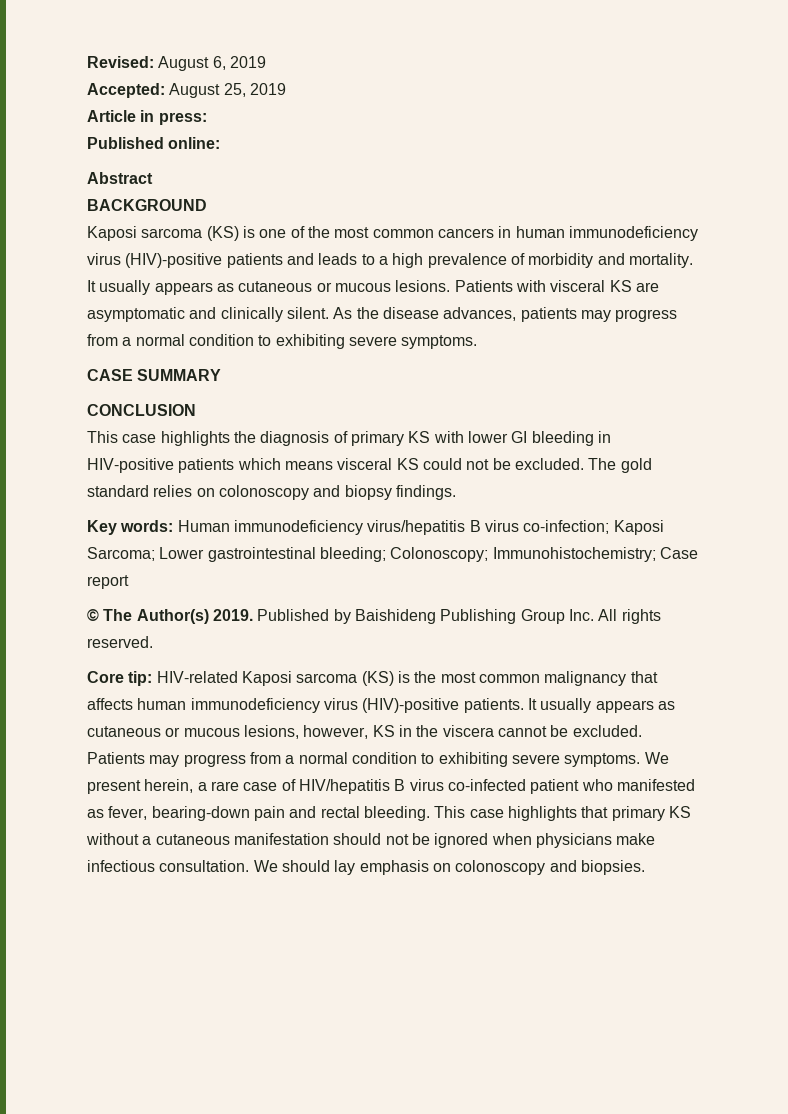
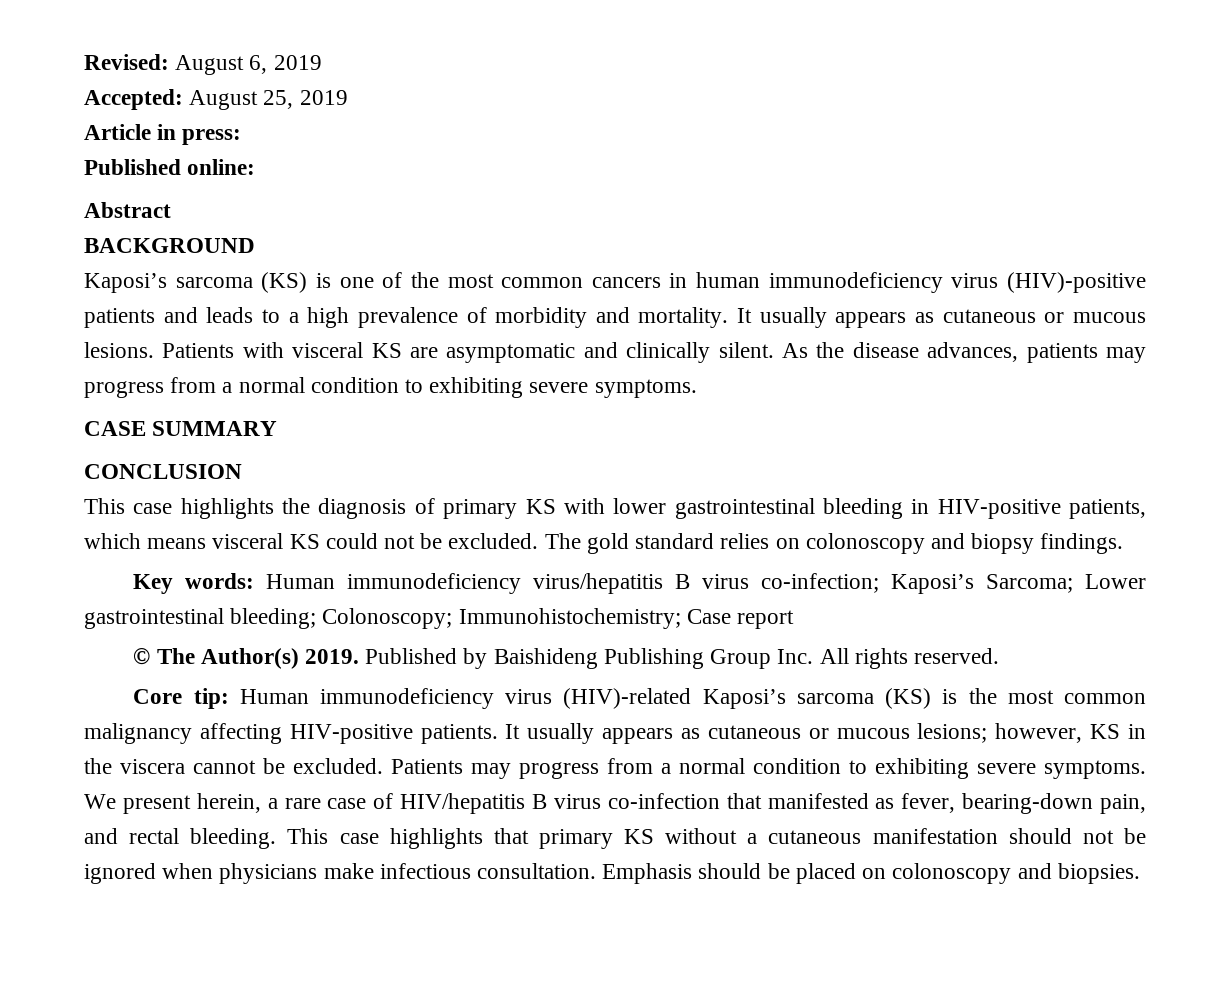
- Kaposi sarcoma (KS) is one of the most common cancers in human immunodeficiency virus (HIV)-positive patients and leads to a high prevalence of morbidity and mortality.
+ Kaposi’s sarcoma (KS) is one of the most common cancers in human immunodeficiency virus (HIV)-positive patients and leads to a high prevalence of morbidity and mortality.
- This case highlights the diagnosis of primary KS with lower GI bleeding in HIV-positive patients which means visceral KS could not be excluded.
+ This case highlights the diagnosis of primary KS with lower gastrointestinal bleeding in HIV-positive patients, which means visceral KS could not be excluded.
- Key words: Human immunodeficiency virus/hepatitis B virus co-infection; Kaposi Sarcoma; Lower gastrointestinal bleeding; Colonoscopy; Immunohistochemistry; Case report
+ Key words: Human immunodeficiency virus/hepatitis B virus co-infection; Kaposi’s Sarcoma; Lower gastrointestinal bleeding; Colonoscopy; Immunohistochemistry; Case report
- Core tip: HIV-related Kaposi sarcoma (KS) is the most common malignancy that affects human immunodeficiency virus (HIV)-positive patients.
+ Core tip: Human immunodeficiency virus (HIV)-related Kaposi’s sarcoma (KS) is the most common malignancy affecting HIV-positive patients.
- It usually appears as cutaneous or mucous lesions, however, KS in the viscera cannot be excluded.
+ It usually appears as cutaneous or mucous lesions; however, KS in the viscera cannot be excluded.
- We present herein, a rare case of HIV/hepatitis B virus co-infected patient who manifested as fever, bearing-down pain and rectal bleeding.
+ We present herein, a rare case of HIV/hepatitis B virus co-infection that manifested as fever, bearing-down pain, and rectal bleeding.
- We should lay emphasis on colonoscopy and biopsies.
+ Emphasis should be placed on colonoscopy and biopsies.

